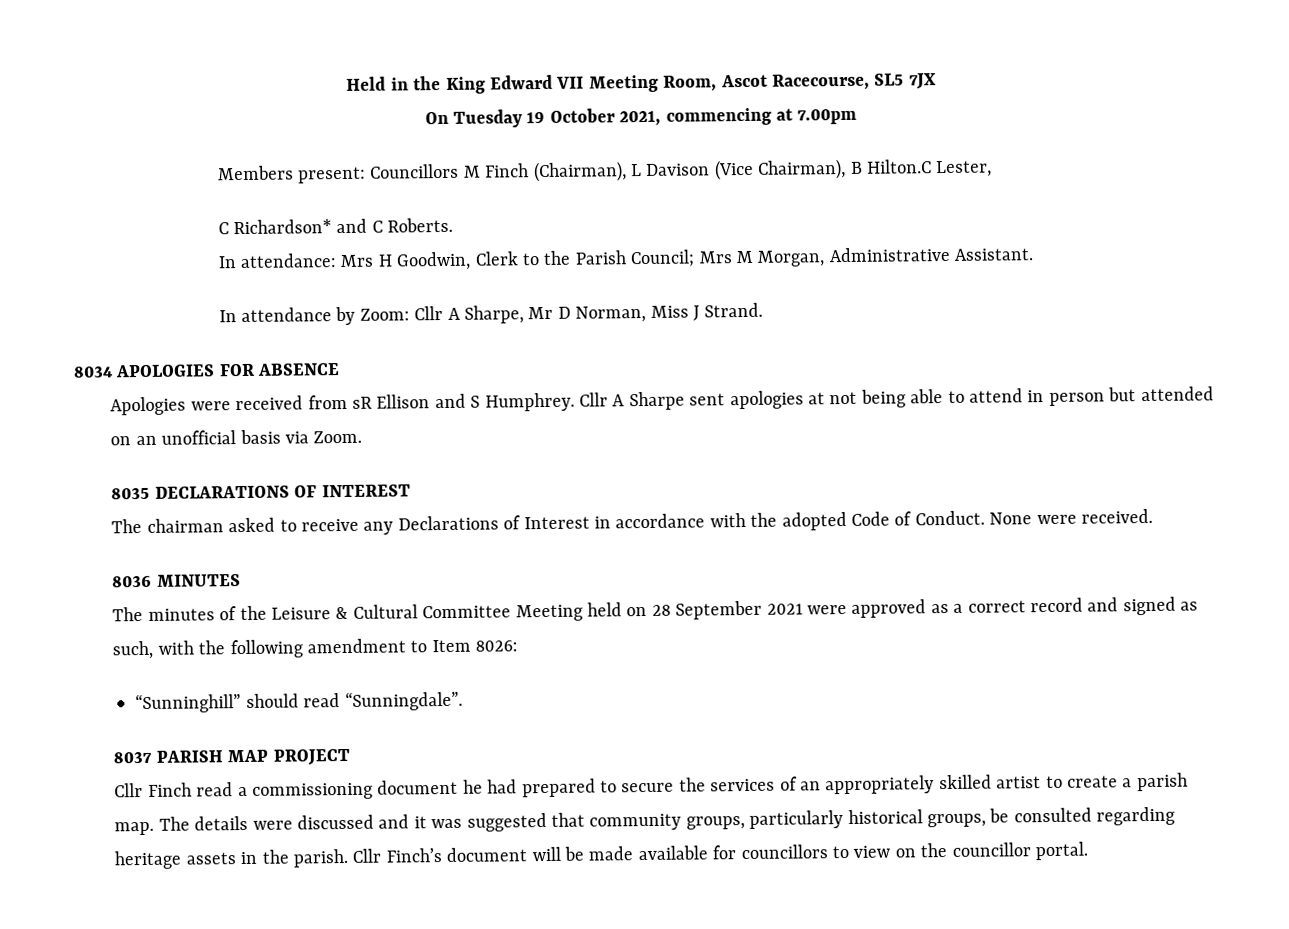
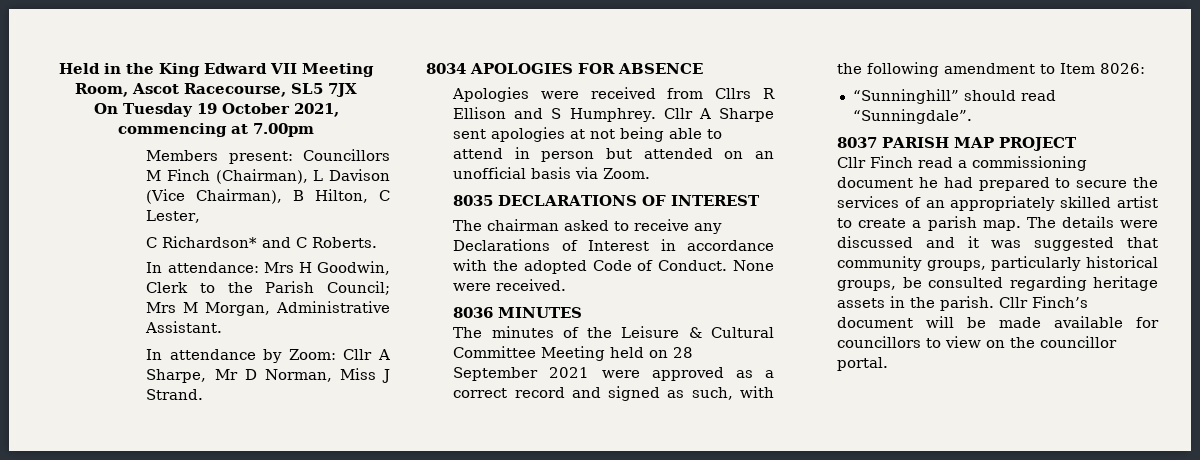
- Members present: Councillors M Finch (Chairman), L Davison (Vice Chairman), B Hilton.C Lester,
+ Members present: Councillors M Finch (Chairman), L Davison (Vice Chairman), B Hilton, C Lester,
- Apologies were received from sR Ellison and S Humphrey.
+ Apologies were received from Cllrs R Ellison and S Humphrey.

